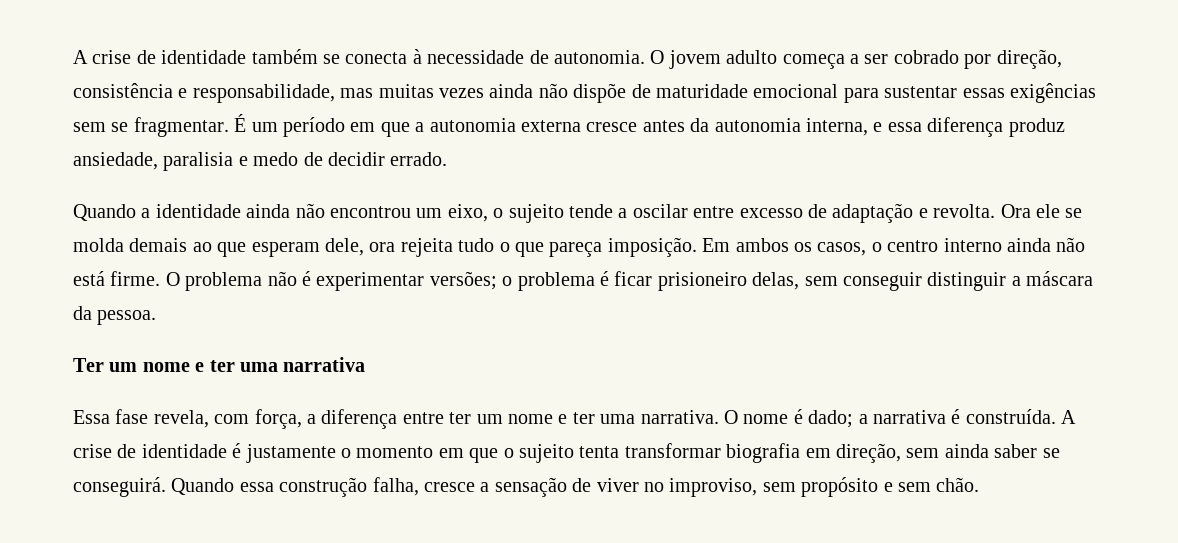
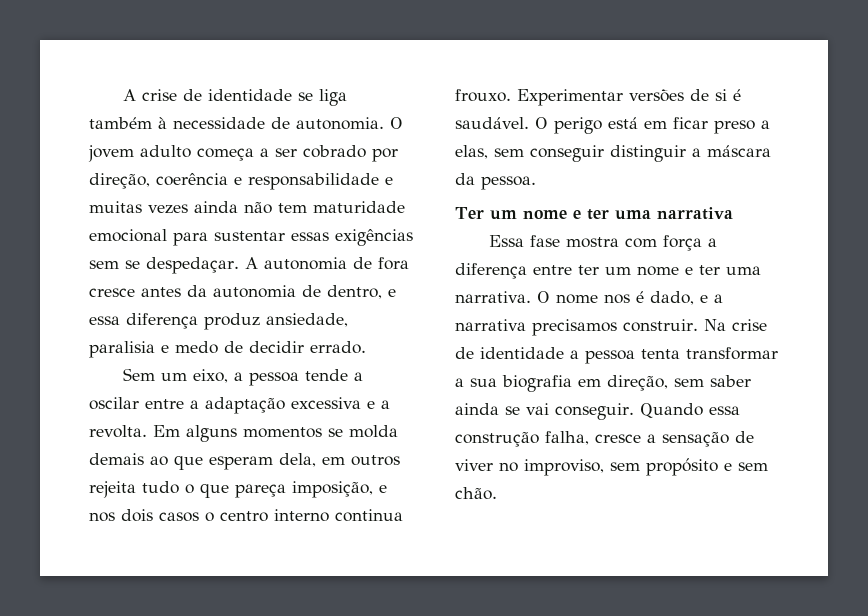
- A crise de identidade também se conecta à necessidade de autonomia.
+ A crise de identidade se liga também à necessidade de autonomia.
- O jovem adulto começa a ser cobrado por direção, consistência e responsabilidade, mas muitas vezes ainda não dispõe de maturidade emocional para sustentar essas exigências sem se fragmentar. É um período em que a autonomia externa cresce antes da autonomia interna, e essa diferença produz ansiedade, paralisia e medo de decidir errado.
+ O jovem adulto começa a ser cobrado por direção, coerência e responsabilidade e muitas vezes ainda não tem maturidade emocional para sustentar essas exigências sem se despedaçar. A autonomia de fora cresce antes da autonomia de dentro, e essa diferença produz ansiedade, paralisia e medo de decidir errado.
- Quando a identidade ainda não encontrou um eixo, o sujeito tende a oscilar entre excesso de adaptação e revolta. Ora ele se molda demais ao que esperam dele, ora rejeita tudo o que pareça imposição. Em ambos os casos, o centro interno ainda não está firme. O problema não é experimentar versões; o problema é ficar prisioneiro delas, sem conseguir distinguir a máscara da pessoa.
+ Sem um eixo, a pessoa tende a oscilar entre a adaptação excessiva e a revolta. Em alguns momentos se molda demais ao que esperam dela, em outros rejeita tudo o que pareça imposição, e nos dois casos o centro interno continua frouxo. Experimentar versões de si é saudável. O perigo está em ficar preso a elas, sem conseguir distinguir a máscara da pessoa.
- Essa fase revela, com força, a diferença entre ter um nome e ter uma narrativa.
+ Essa fase mostra com força a diferença entre ter um nome e ter uma narrativa.
- O nome é dado; a narrativa é construída. A crise de identidade é justamente o momento em que o sujeito tenta transformar biografia em direção, sem ainda saber se conseguirá.
+ O nome nos é dado, e a narrativa precisamos construir. Na crise de identidade a pessoa tenta transformar a sua biografia em direção, sem saber ainda se vai conseguir.

